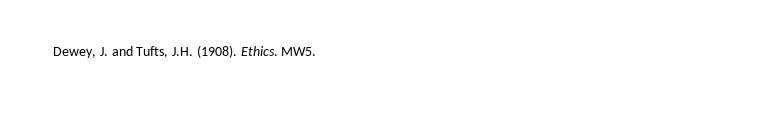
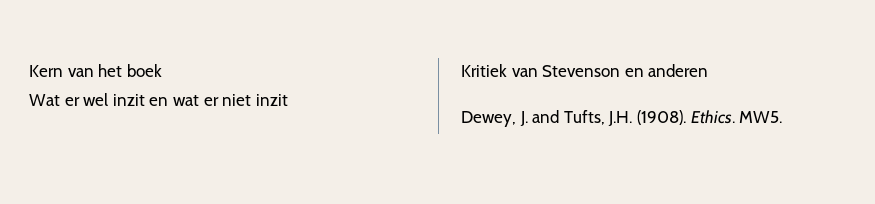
+ Kern van het boek
+ Wat er wel inzit en wat er niet inzit
+ Kritiek van Stevenson en anderen

